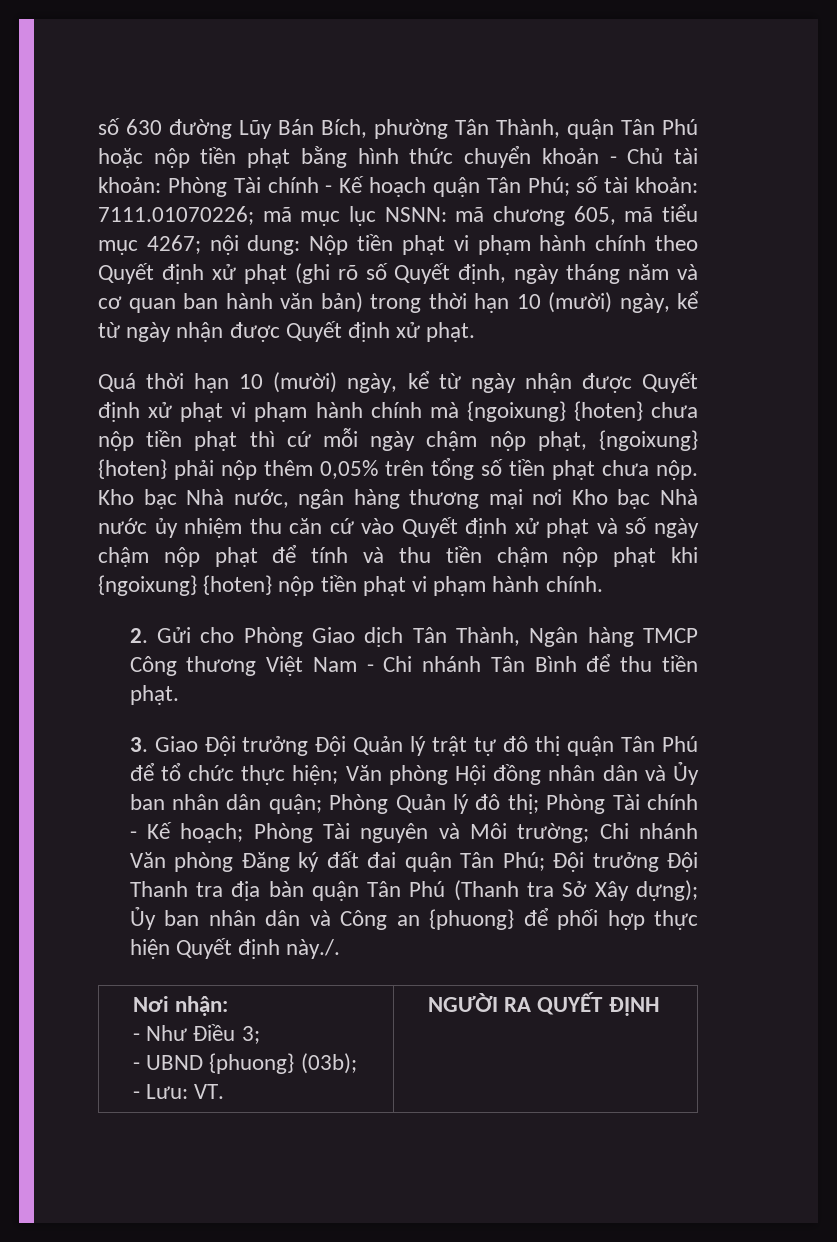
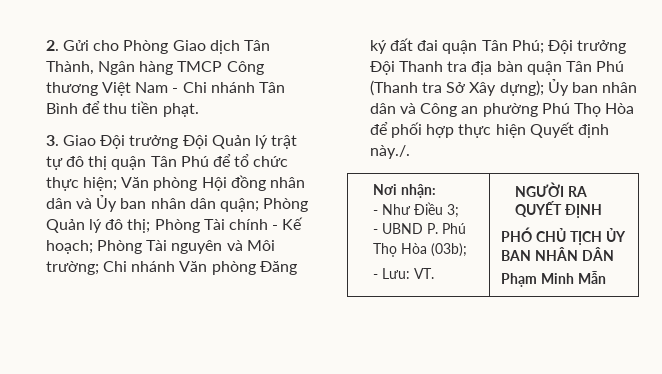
- số 630 đường Lũy Bán Bích, phường Tân Thành, quận Tân Phú hoặc nộp tiền phạt bằng hình thức chuyển khoản - Chủ tài khoản: Phòng Tài chính - Kế hoạch quận Tân Phú; số tài khoản: 7111.01070226; mã mục lục NSNN: mã chương 605, mã tiểu mục 4267; nội dung: Nộp tiền phạt vi phạm hành chính theo Quyết định xử phạt (ghi rõ số Quyết định, ngày tháng năm và cơ quan ban hành văn bản) trong thời hạn 10 (mười) ngày, kể từ ngày nhận được Quyết định xử phạt.
- Quá thời hạn 10 (mười) ngày, kể từ ngày nhận được Quyết định xử phạt vi phạm hành chính mà {ngoixung} {hoten} chưa nộp tiền phạt thì cứ mỗi ngày chậm nộp phạt, {ngoixung} {hoten} phải nộp thêm 0,05% trên tổng số tiền phạt chưa nộp. Kho bạc Nhà nước, ngân hàng thương mại nơi Kho bạc Nhà nước ủy nhiệm thu căn cứ vào Quyết định xử phạt và số ngày chậm nộp phạt để tính và thu tiền chậm nộp phạt khi {ngoixung} {hoten} nộp tiền phạt vi phạm hành chính.
- Ủy ban nhân dân và Công an {phuong} để phối hợp thực hiện Quyết định này./.
+ Ủy ban nhân dân và Công an phường Phú Thọ Hòa để phối hợp thực hiện Quyết định này./.
  Nơi nhận:
  - Như Điều 3;
- - UBND {phuong} (03b);
+ - UBND P. Phú Thọ Hòa (03b);
  - Lưu: VT. | NGƯỜI RA QUYẾT ĐỊNH
+ PHÓ CHỦ TỊCH ỦY BAN NHÂN DÂN
+ Phạm Minh Mẫn

